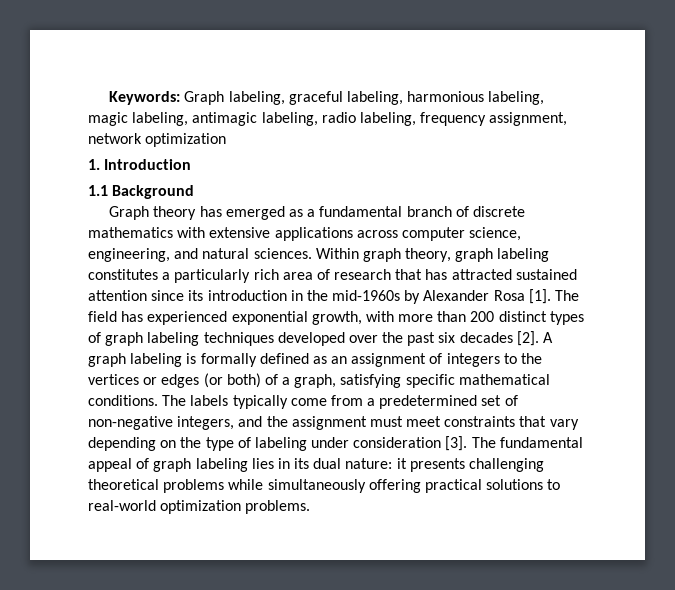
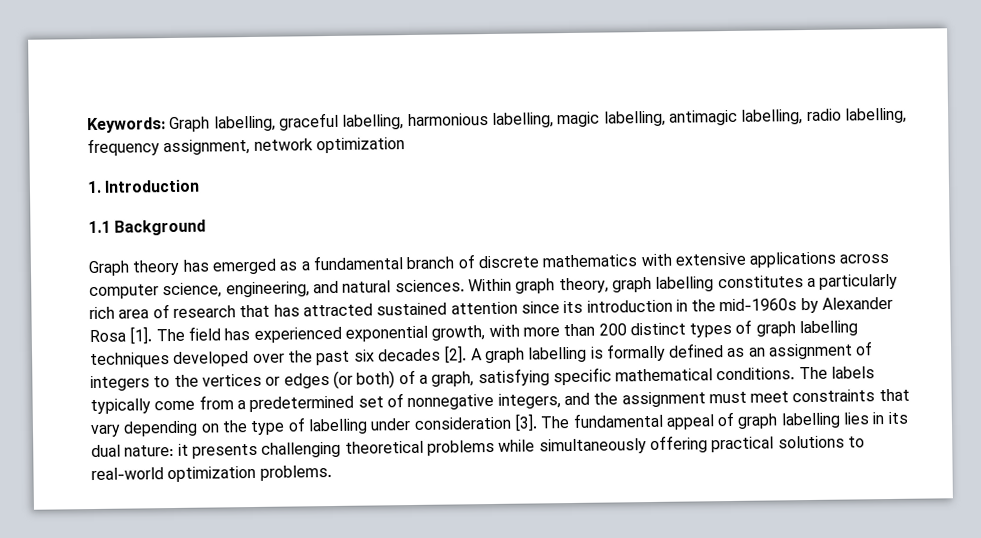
- Keywords: Graph labeling, graceful labeling, harmonious labeling, magic labeling, antimagic labeling, radio labeling, frequency assignment, network optimization
+ Keywords: Graph labelling, graceful labelling, harmonious labelling, magic labelling, antimagic labelling, radio labelling, frequency assignment, network optimization
- Within graph theory, graph labeling constitutes a particularly rich area of research that has attracted sustained attention since its introduction in the mid-1960s by Alexander Rosa [1].
+ Within graph theory, graph labelling constitutes a particularly rich area of research that has attracted sustained attention since its introduction in the mid-1960s by Alexander Rosa [1].
- The field has experienced exponential growth, with more than 200 distinct types of graph labeling techniques developed over the past six decades [2].
+ The field has experienced exponential growth, with more than 200 distinct types of graph labelling techniques developed over the past six decades [2].
- A graph labeling is formally defined as an assignment of integers to the vertices or edges (or both) of a graph, satisfying specific mathematical conditions.
+ A graph labelling is formally defined as an assignment of integers to the vertices or edges (or both) of a graph, satisfying specific mathematical conditions.
- The labels typically come from a predetermined set of non-negative integers, and the assignment must meet constraints that vary depending on the type of labeling under consideration [3].
+ The labels typically come from a predetermined set of nonnegative integers, and the assignment must meet constraints that vary depending on the type of labelling under consideration [3].
- The fundamental appeal of graph labeling lies in its dual nature: it presents challenging theoretical problems while simultaneously offering practical solutions to real-world optimization problems.
+ The fundamental appeal of graph labelling lies in its dual nature: it presents challenging theoretical problems while simultaneously offering practical solutions to real-world optimization problems.

